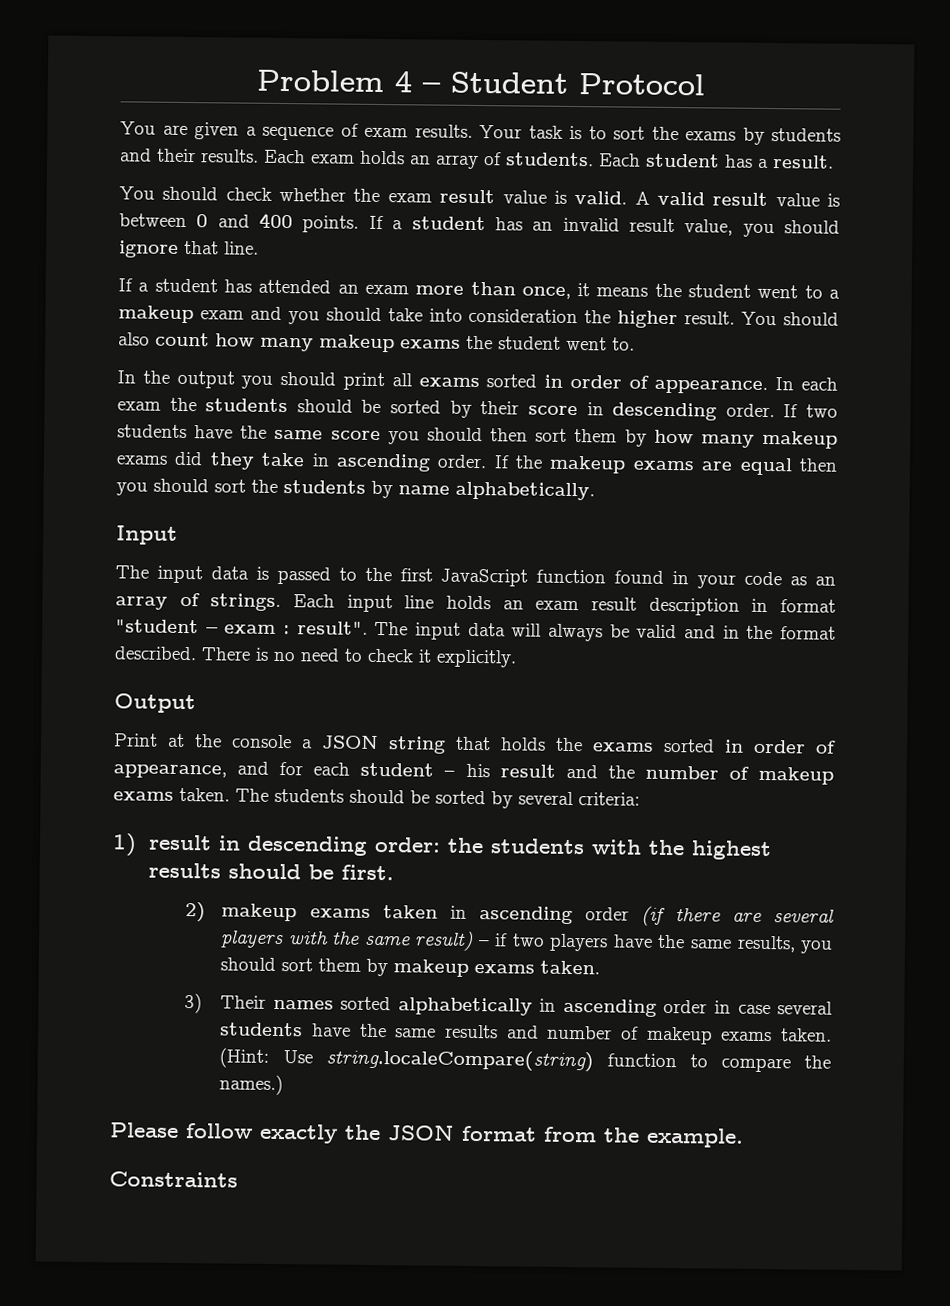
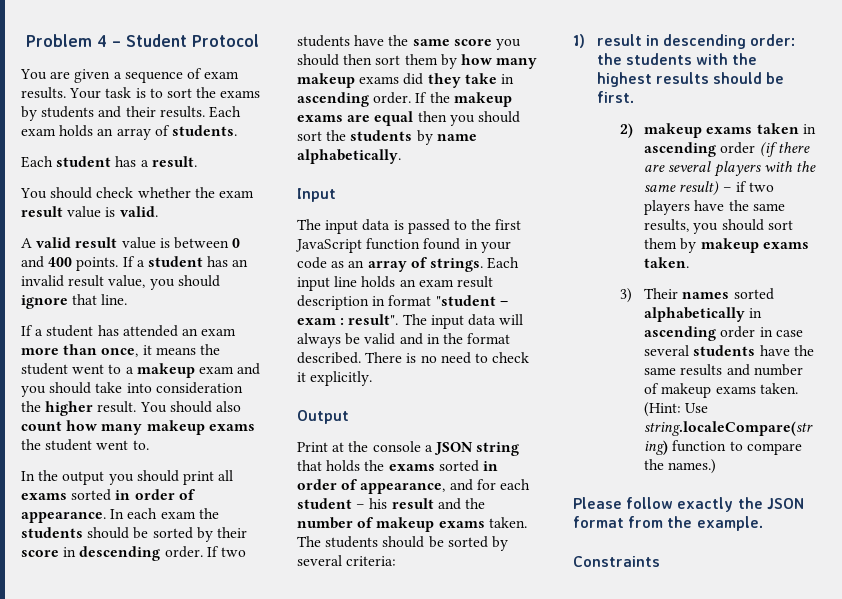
- Each exam holds an array of students. Each student has a result.
+ Each exam holds an array of students.
+ Each student has a result.
- You should check whether the exam result value is valid. A valid result value is between 0 and 400 points.
+ You should check whether the exam result value is valid.
+ A valid result value is between 0 and 400 points.

